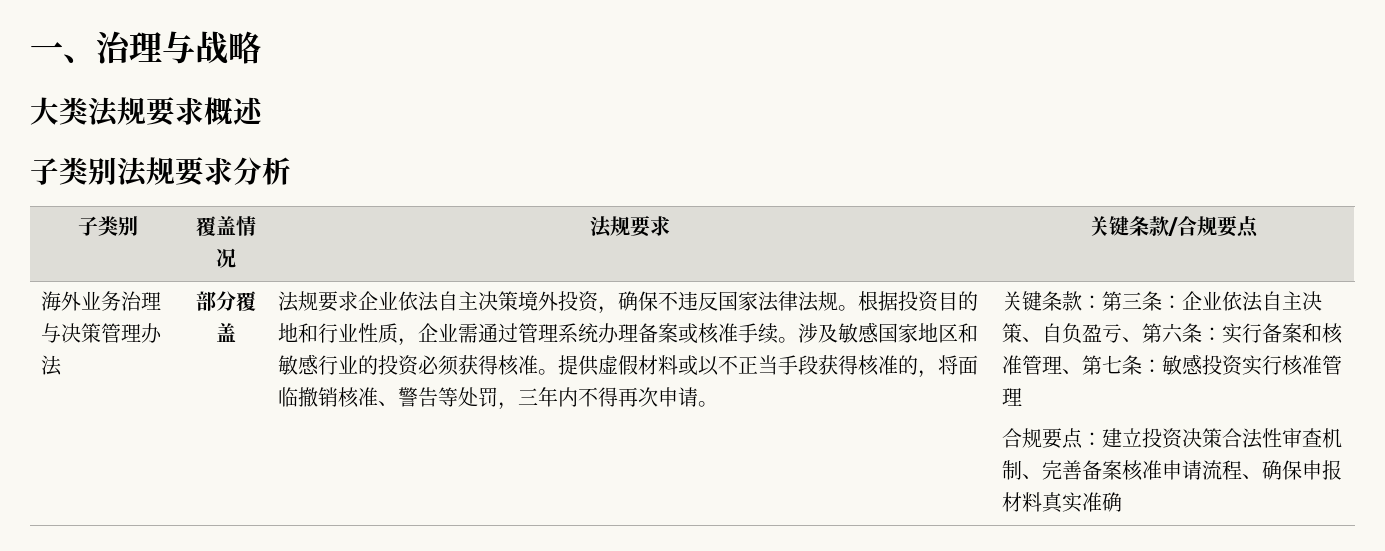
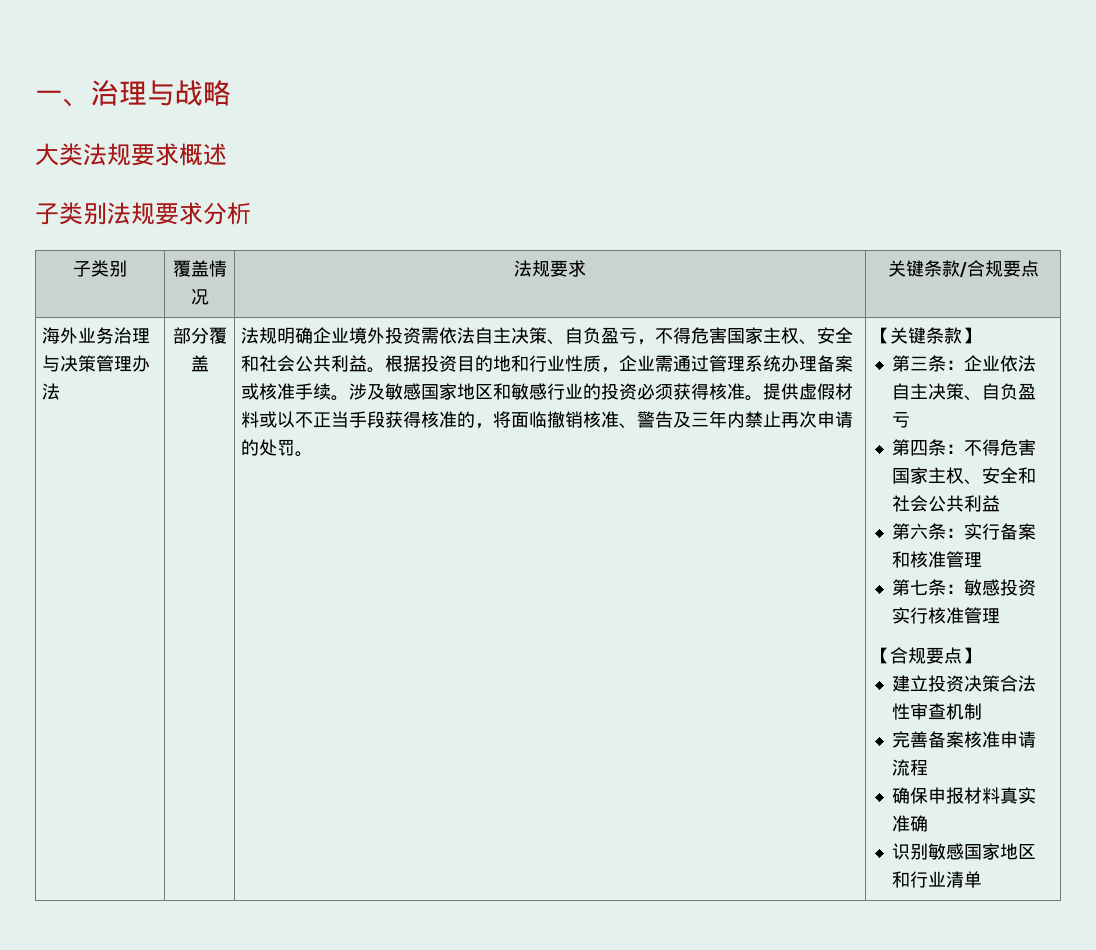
- 法规要求企业依法自主决策境外投资，确保不违反国家法律法规。
+ 法规明确企业境外投资需依法自主决策、自负盈亏，不得危害国家主权、安全和社会公共利益。
- 提供虚假材料或以不正当手段获得核准的，将面临撤销核准、警告等处罚，三年内不得再次申请。
+ 提供虚假材料或以不正当手段获得核准的，将面临撤销核准、警告及三年内禁止再次申请的处罚。
- 关键条款：第三条：企业依法自主决策、自负盈亏、第六条：实行备案和核准管理、第七条：敏感投资实行核准管理
+ 【关键条款】
+ 第三条：企业依法自主决策、自负盈亏
+ 第四条：不得危害国家主权、安全和社会公共利益
+ 第六条：实行备案和核准管理
+ 第七条：敏感投资实行核准管理
- 合规要点：建立投资决策合法性审查机制、完善备案核准申请流程、确保申报材料真实准确
+ 【合规要点】
+ 建立投资决策合法性审查机制
+ 完善备案核准申请流程
+ 确保申报材料真实准确
+ 识别敏感国家地区和行业清单

